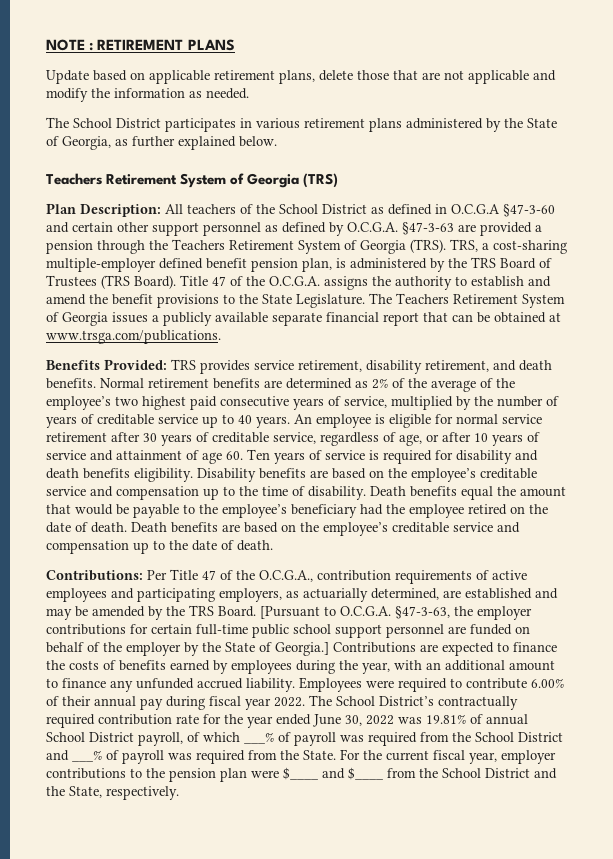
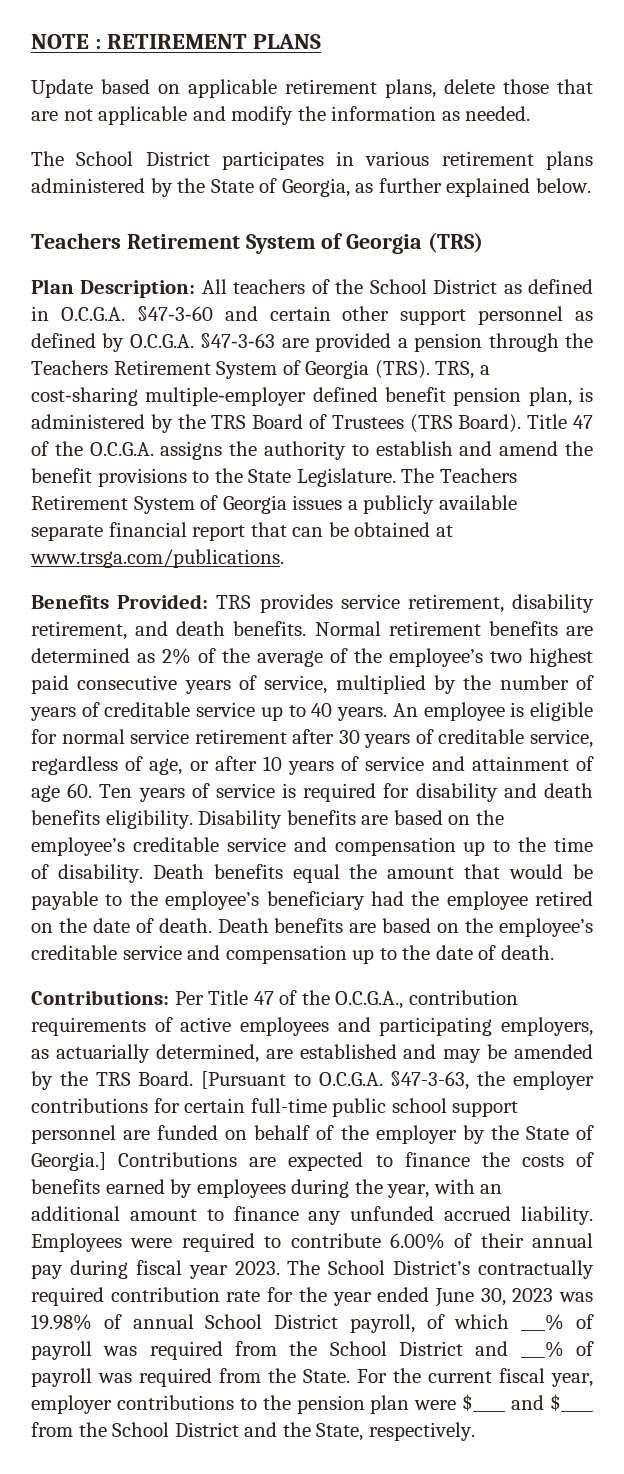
- Plan Description: All teachers of the School District as defined in O.C.G.A §47‐3‐60 and certain other support personnel as defined by O.C.G.A. §47‐3‐63 are provided a pension through the Teachers Retirement System of Georgia (TRS).
+ Plan Description: All teachers of the School District as defined in O.C.G.A. §47‐3‐60 and certain other support personnel as defined by O.C.G.A. §47‐3‐63 are provided a pension through the Teachers Retirement System of Georgia (TRS).
- Employees were required to contribute 6.00% of their annual pay during fiscal year 2022.
+ Employees were required to contribute 6.00% of their annual pay during fiscal year 2023.
- The School District’s contractually required contribution rate for the year ended June 30, 2022 was 19.81% of annual School District payroll, of which ___% of payroll was required from the School District and ___% of payroll was required from the State.
+ The School District’s contractually required contribution rate for the year ended June 30, 2023 was 19.98% of annual School District payroll, of which ___% of payroll was required from the School District and ___% of payroll was required from the State.

